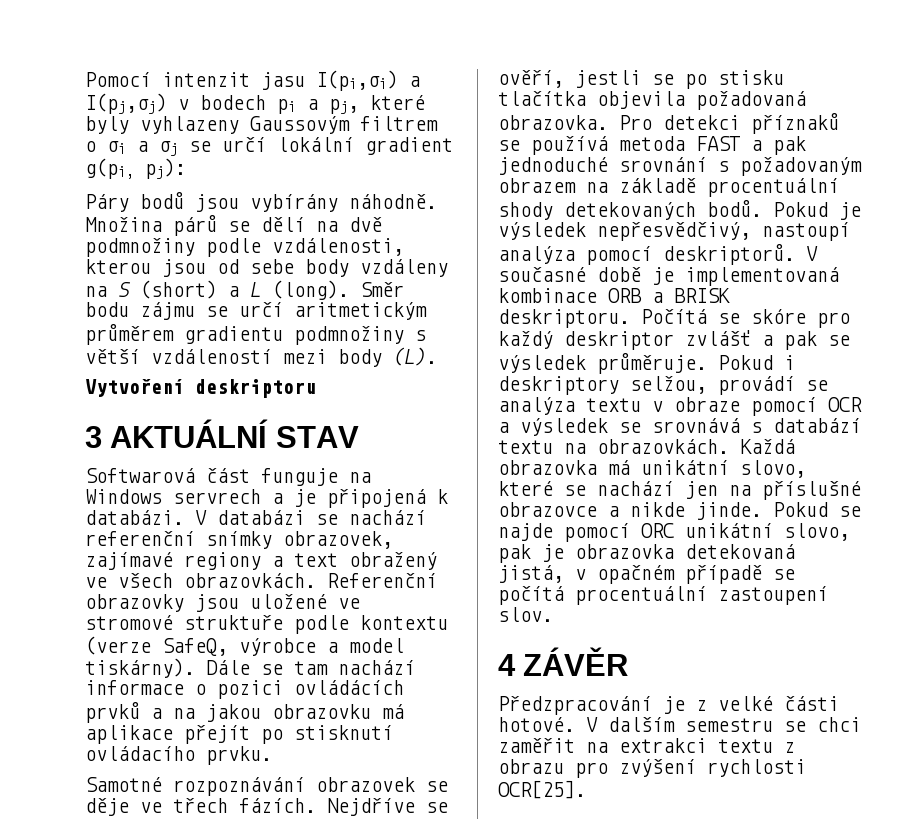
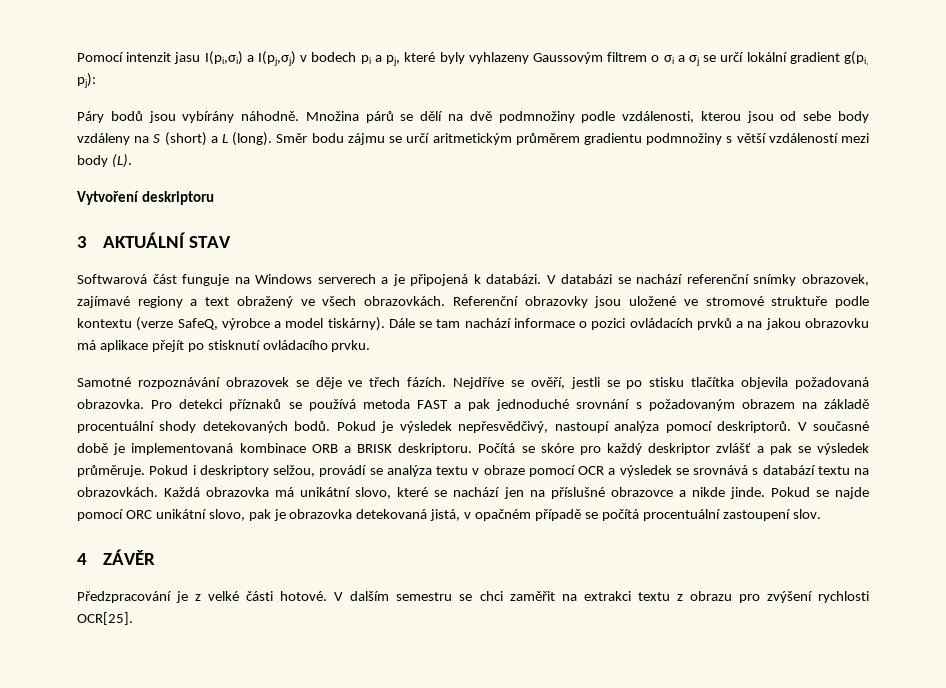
- Softwarová část funguje na Windows servrech a je připojená k databázi.
+ Softwarová část funguje na Windows serverech a je připojená k databázi.
- Dále se tam nachází informace o pozici ovládácích prvků a na jakou obrazovku má aplikace přejít po stisknutí ovládacího prvku.
+ Dále se tam nachází informace o pozici ovládacích prvků a na jakou obrazovku má aplikace přejít po stisknutí ovládacího prvku.

